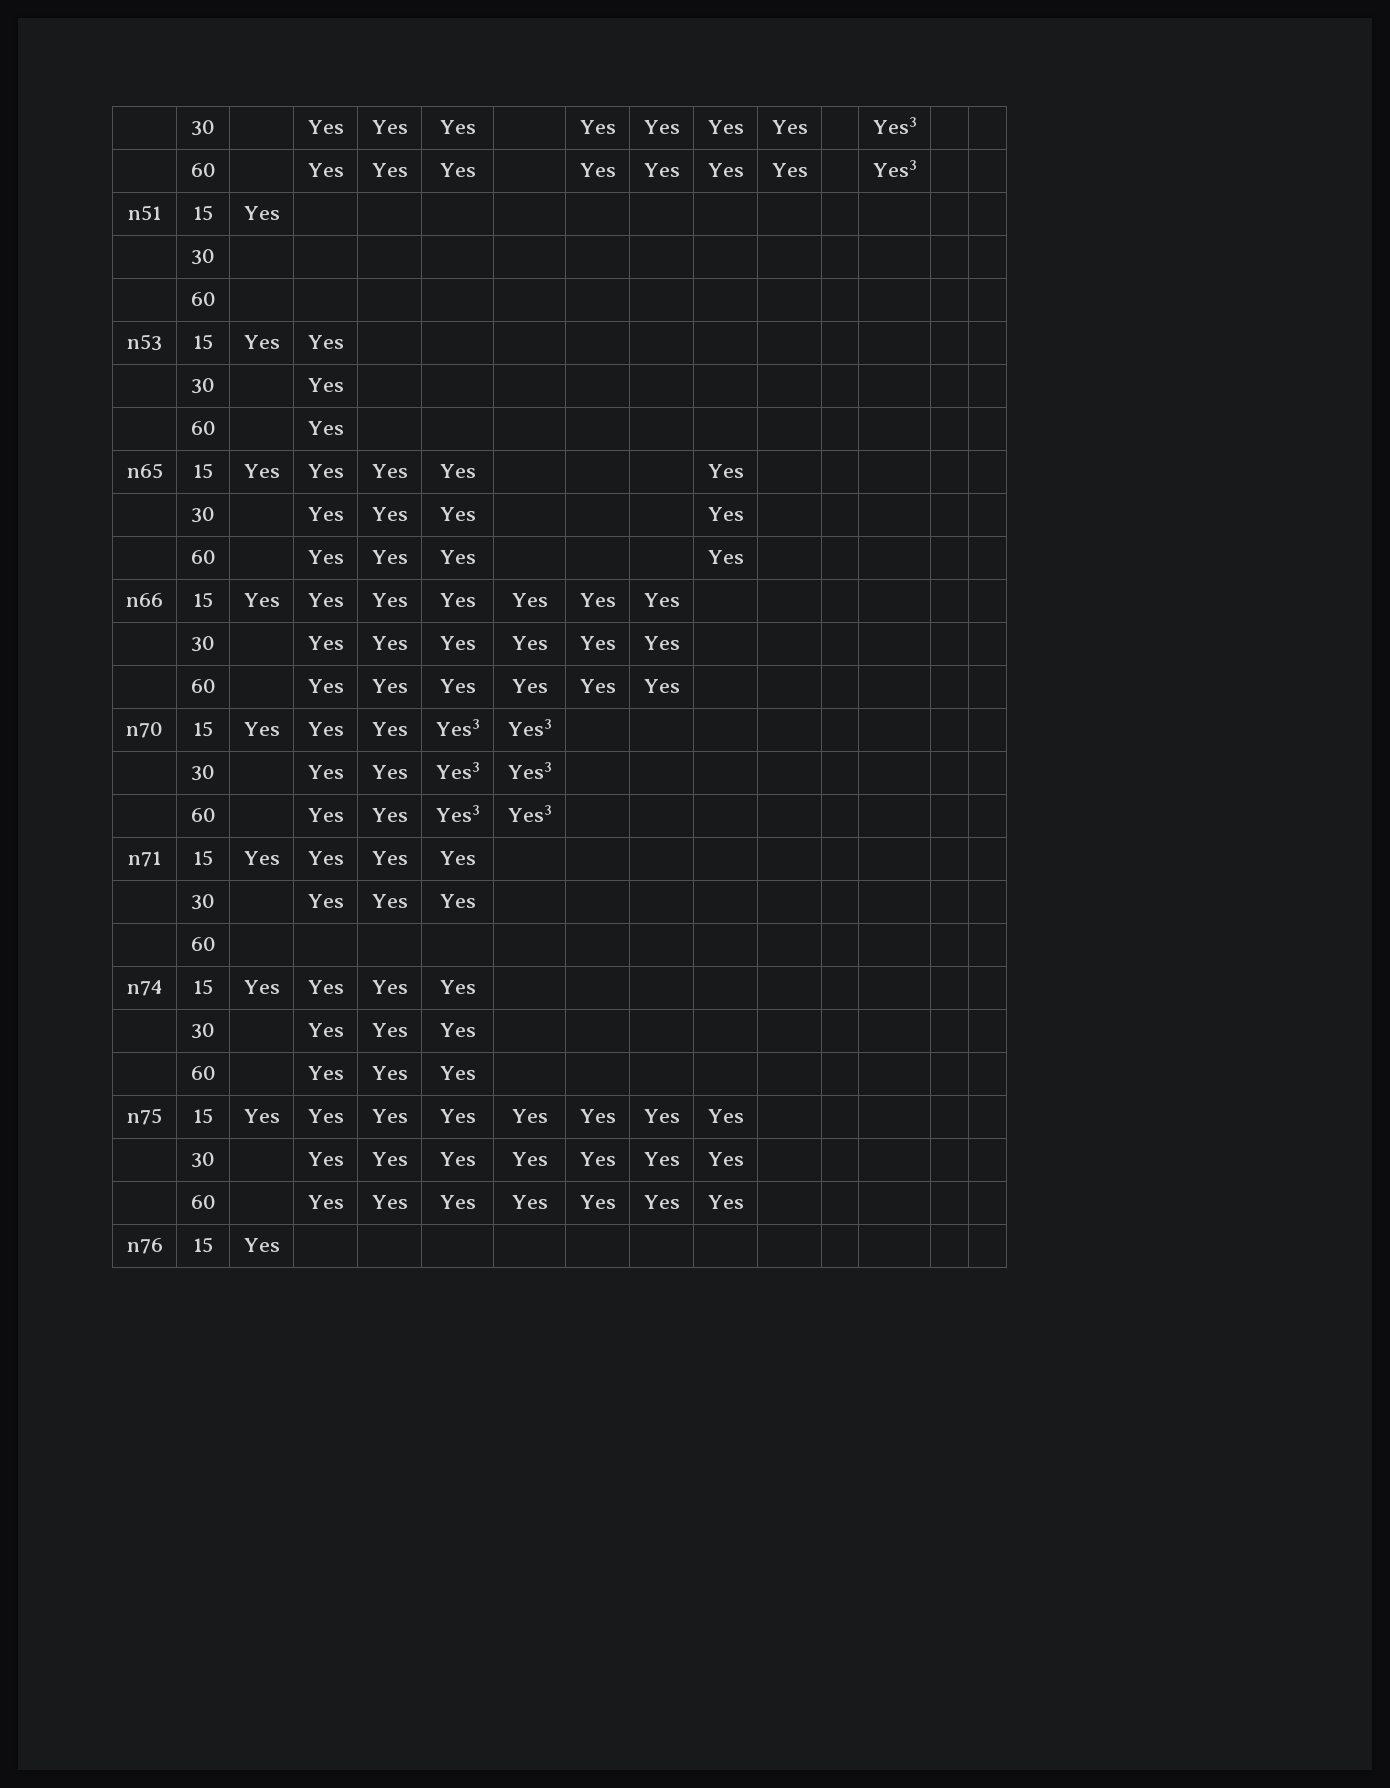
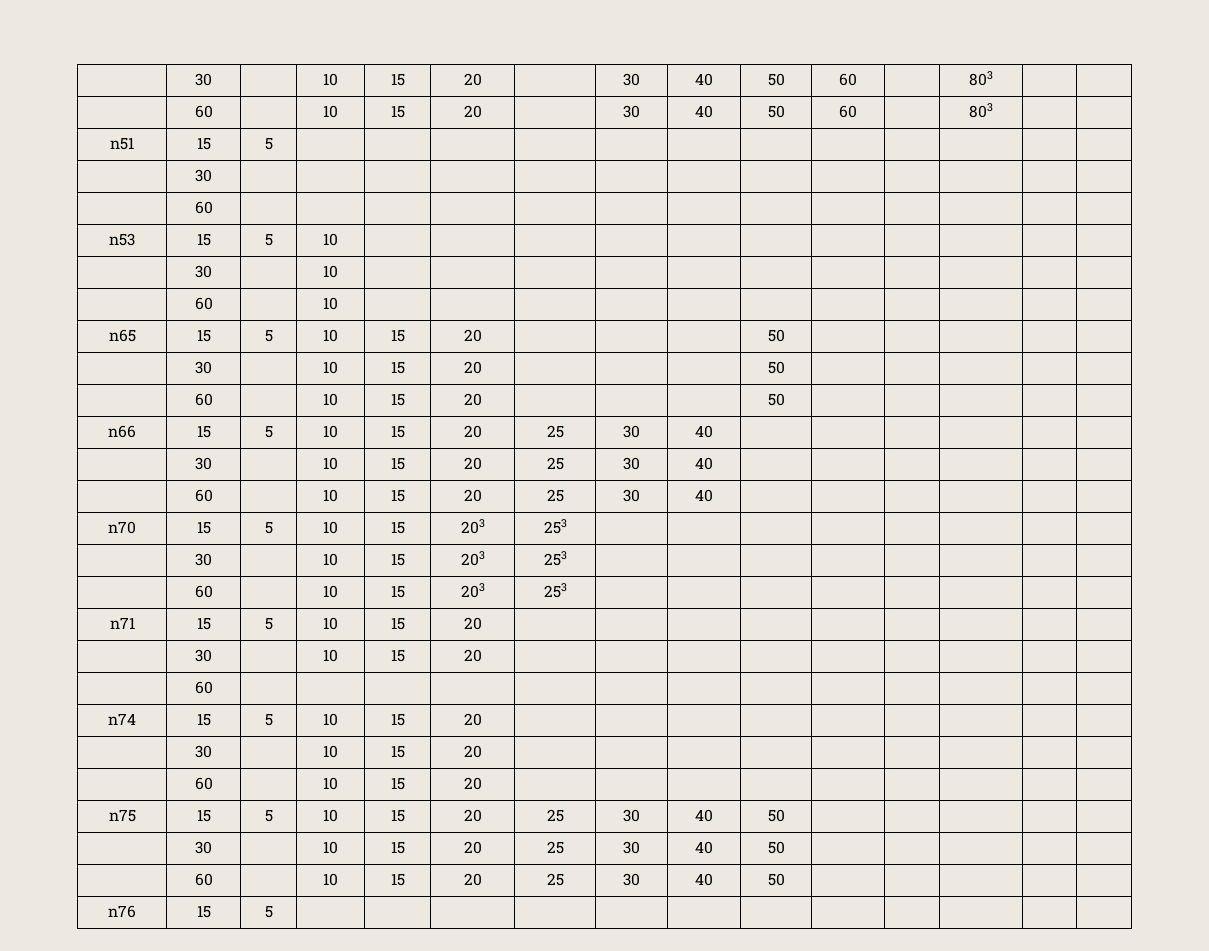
- | 30 | | Yes | Yes | Yes | | Yes | Yes | Yes | Yes | | Yes3 | |
- | 60 | | Yes | Yes | Yes | | Yes | Yes | Yes | Yes | | Yes3 | |
+ | 30 | | 10 | 15 | 20 | | 30 | 40 | 50 | 60 | | 803 | |
+ | 60 | | 10 | 15 | 20 | | 30 | 40 | 50 | 60 | | 803 | |
- n51 | 15 | Yes | | | | | | | | | | | |
+ n51 | 15 | 5 | | | | | | | | | | | |
- n53 | 15 | Yes | Yes | | | | | | | | | | |
- | 30 | | Yes | | | | | | | | | | |
- | 60 | | Yes | | | | | | | | | | |
+ n53 | 15 | 5 | 10 | | | | | | | | | | |
+ | 30 | | 10 | | | | | | | | | | |
+ | 60 | | 10 | | | | | | | | | | |
- n65 | 15 | Yes | Yes | Yes | Yes | | | | Yes | | | | |
- | 30 | | Yes | Yes | Yes | | | | Yes | | | | |
- | 60 | | Yes | Yes | Yes | | | | Yes | | | | |
- n66 | 15 | Yes | Yes | Yes | Yes | Yes | Yes | Yes | | | | | |
- | 30 | | Yes | Yes | Yes | Yes | Yes | Yes | | | | | |
- | 60 | | Yes | Yes | Yes | Yes | Yes | Yes | | | | | |
- n70 | 15 | Yes | Yes | Yes | Yes3 | Yes3 | | | | | | | |
- | 30 | | Yes | Yes | Yes3 | Yes3 | | | | | | | |
- | 60 | | Yes | Yes | Yes3 | Yes3 | | | | | | | |
- n71 | 15 | Yes | Yes | Yes | Yes | | | | | | | | |
- | 30 | | Yes | Yes | Yes | | | | | | | | |
+ n65 | 15 | 5 | 10 | 15 | 20 | | | | 50 | | | | |
+ | 30 | | 10 | 15 | 20 | | | | 50 | | | | |
+ | 60 | | 10 | 15 | 20 | | | | 50 | | | | |
+ n66 | 15 | 5 | 10 | 15 | 20 | 25 | 30 | 40 | | | | | |
+ | 30 | | 10 | 15 | 20 | 25 | 30 | 40 | | | | | |
+ | 60 | | 10 | 15 | 20 | 25 | 30 | 40 | | | | | |
+ n70 | 15 | 5 | 10 | 15 | 203 | 253 | | | | | | | |
+ | 30 | | 10 | 15 | 203 | 253 | | | | | | | |
+ | 60 | | 10 | 15 | 203 | 253 | | | | | | | |
+ n71 | 15 | 5 | 10 | 15 | 20 | | | | | | | | |
+ | 30 | | 10 | 15 | 20 | | | | | | | | |
  | 60 | | | | | | | | | | | | |
- n74 | 15 | Yes | Yes | Yes | Yes | | | | | | | | |
- | 30 | | Yes | Yes | Yes | | | | | | | | |
- | 60 | | Yes | Yes | Yes | | | | | | | | |
- n75 | 15 | Yes | Yes | Yes | Yes | Yes | Yes | Yes | Yes | | | | |
- | 30 | | Yes | Yes | Yes | Yes | Yes | Yes | Yes | | | | |
- | 60 | | Yes | Yes | Yes | Yes | Yes | Yes | Yes | | | | |
+ n74 | 15 | 5 | 10 | 15 | 20 | | | | | | | | |
+ | 30 | | 10 | 15 | 20 | | | | | | | | |
+ | 60 | | 10 | 15 | 20 | | | | | | | | |
+ n75 | 15 | 5 | 10 | 15 | 20 | 25 | 30 | 40 | 50 | | | | |
+ | 30 | | 10 | 15 | 20 | 25 | 30 | 40 | 50 | | | | |
+ | 60 | | 10 | 15 | 20 | 25 | 30 | 40 | 50 | | | | |
- n76 | 15 | Yes | | | | | | | | | | | |
+ n76 | 15 | 5 | | | | | | | | | | | |

